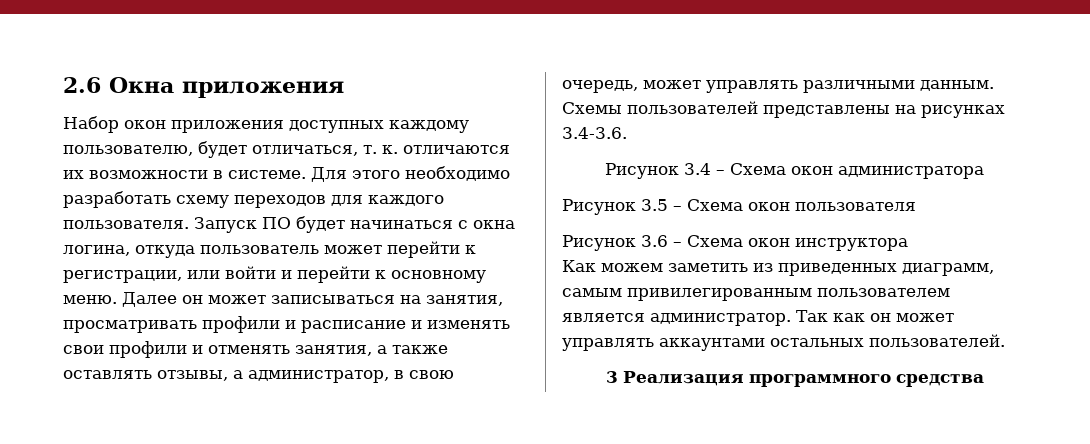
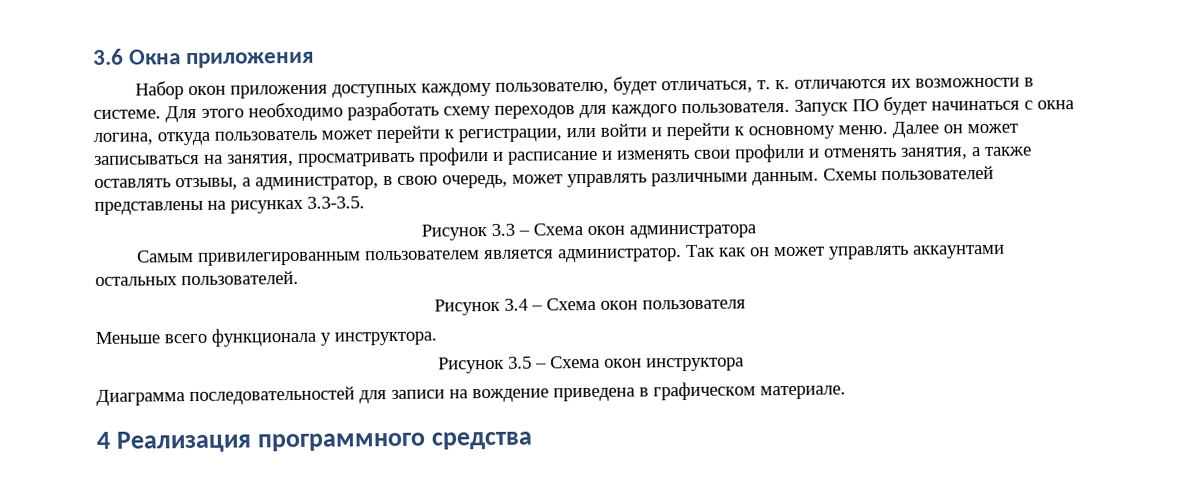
- 2.6 Окна приложения
+ 3.6 Окна приложения
- Схемы пользователей представлены на рисунках 3.4-3.6.
- Рисунок 3.4 – Схема окон администратора
+ Схемы пользователей представлены на рисунках 3.3-3.5.
+ Рисунок 3.3 – Схема окон администратора
- Рисунок 3.5 – Схема окон пользователя
- Рисунок 3.6 – Схема окон инструктора
- Как можем заметить из приведенных диаграмм, самым привилегированным пользователем является администратор.
+ Самым привилегированным пользователем является администратор.
- 3 Реализация программного средства
+ Рисунок 3.4 – Схема окон пользователя
+ Меньше всего функционала у инструктора.
+ Рисунок 3.5 – Схема окон инструктора
+ Диаграмма последовательностей для записи на вождение приведена в графическом материале.
+ 4 Реализация программного средства

